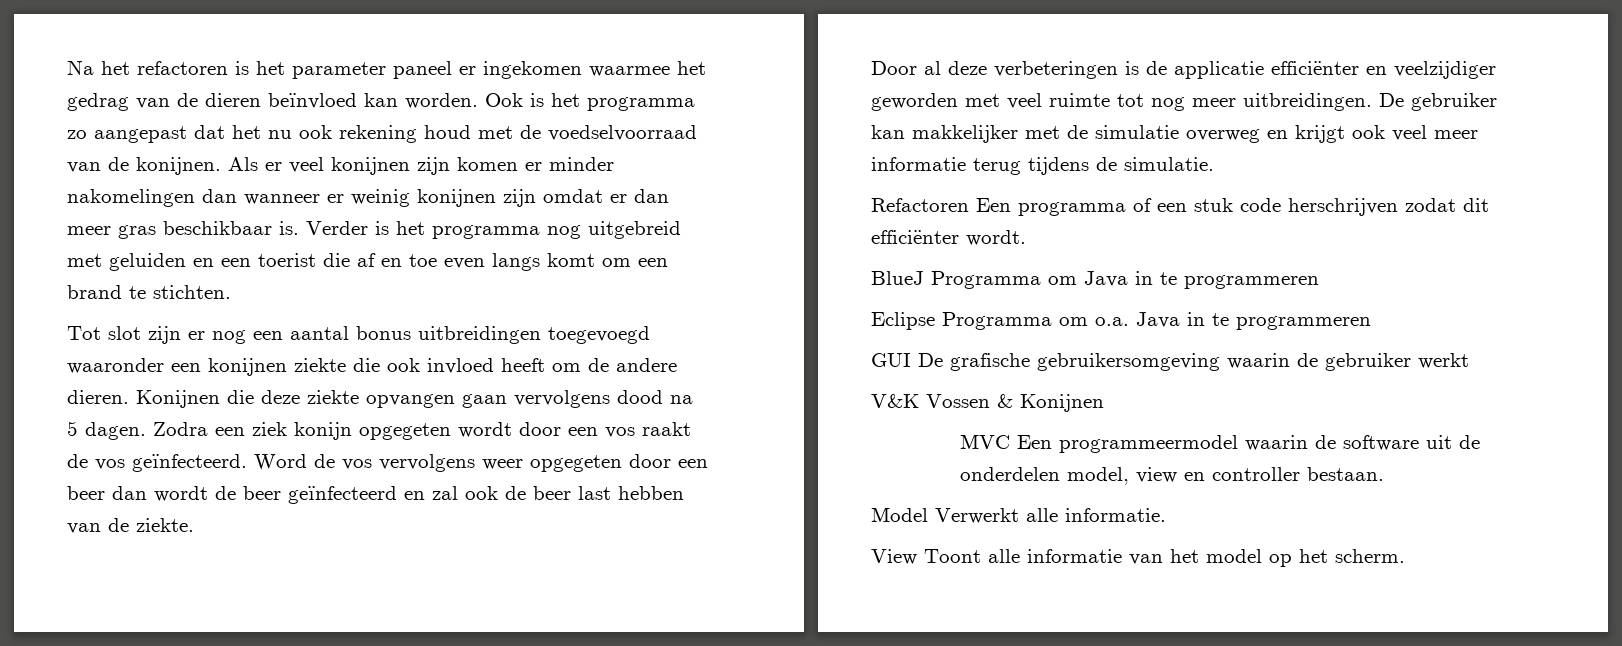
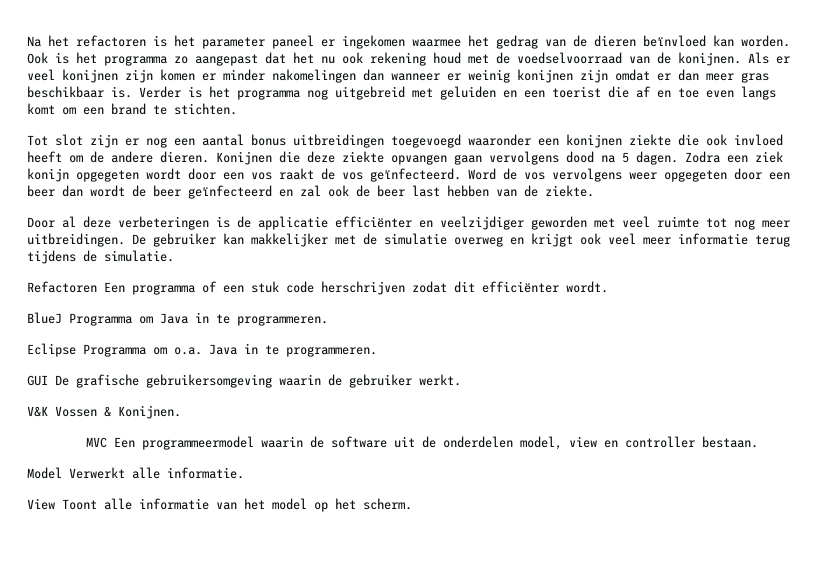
- BlueJ Programma om Java in te programmeren
+ BlueJ Programma om Java in te programmeren.
- Eclipse Programma om o.a. Java in te programmeren
+ Eclipse Programma om o.a. Java in te programmeren.
- GUI De grafische gebruikersomgeving waarin de gebruiker werkt
+ GUI De grafische gebruikersomgeving waarin de gebruiker werkt.
- V&K Vossen & Konijnen
+ V&K Vossen & Konijnen.

